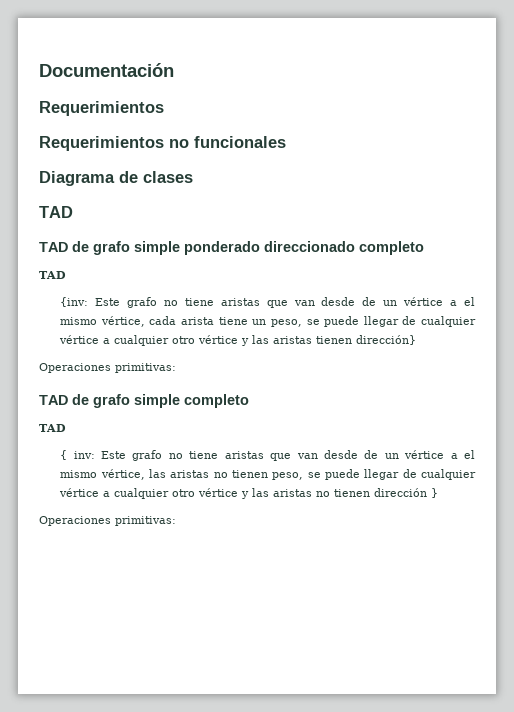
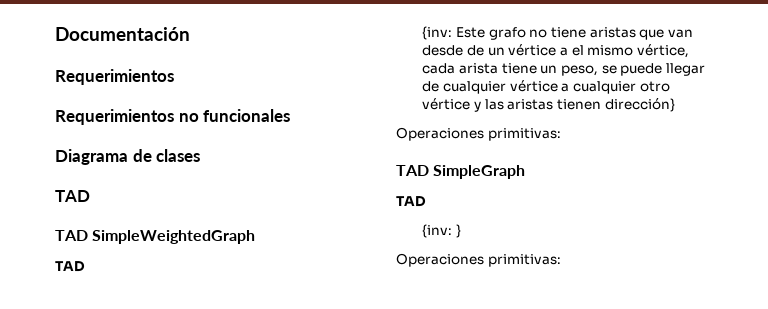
- TAD de grafo simple ponderado direccionado completo
+ TAD SimpleWeightedGraph
- TAD de grafo simple completo
+ TAD SimpleGraph
  TAD
- { inv: Este grafo no tiene aristas que van desde de un vértice a el mismo vértice, las aristas no tienen peso, se puede llegar de cualquier vértice a cualquier otro vértice y las aristas no tienen dirección }
+ {inv: }

